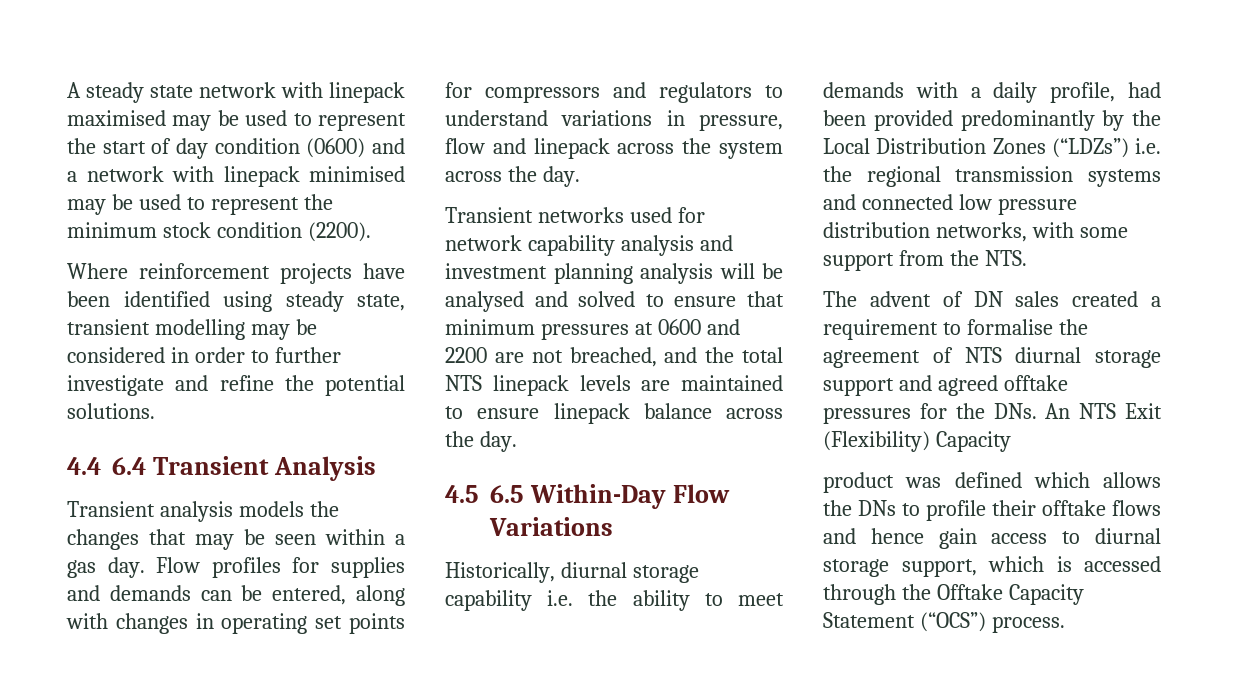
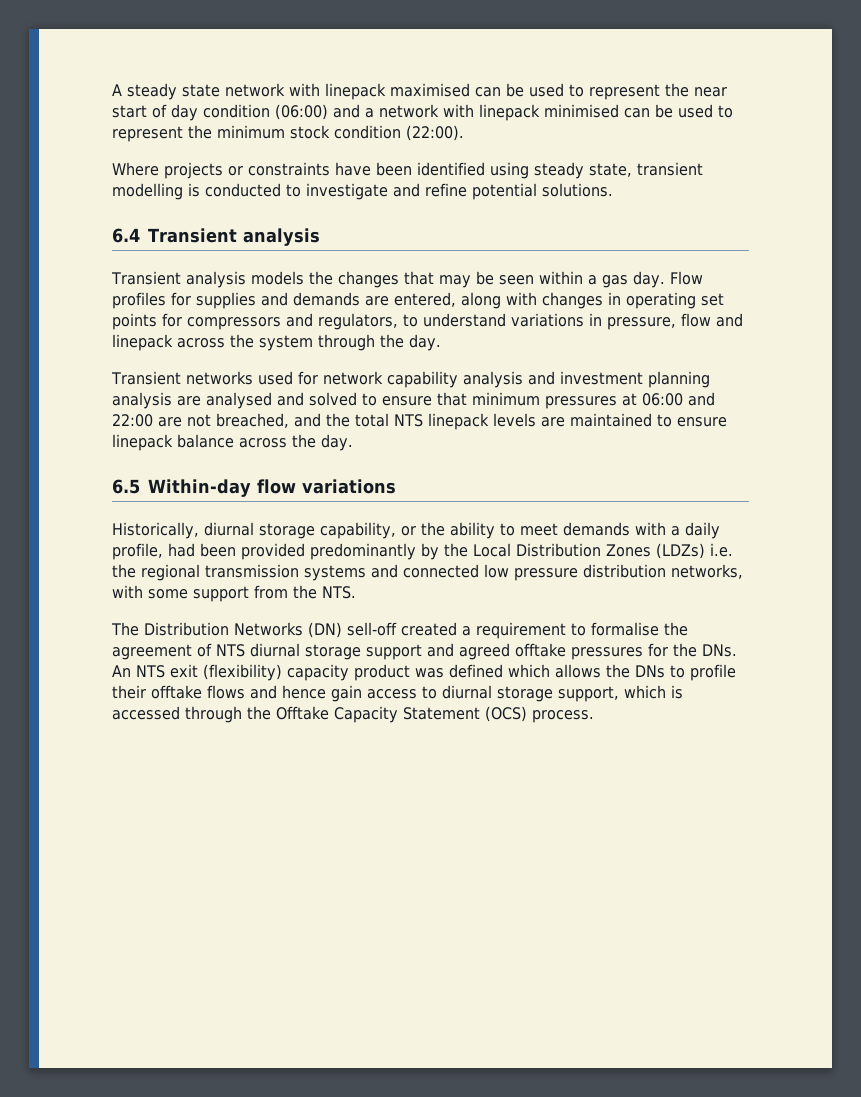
- A steady state network with linepack maximised may be used to represent the start of day condition (0600) and a network with linepack minimised may be used to represent the minimum stock condition (2200).
+ A steady state network with linepack maximised can be used to represent the near start of day condition (06:00) and a network with linepack minimised can be used to represent the minimum stock condition (22:00).
- Where reinforcement projects have been identified using steady state, transient modelling may be considered in order to further investigate and refine the potential solutions.
+ Where projects or constraints have been identified using steady state, transient modelling is conducted to investigate and refine potential solutions.
- 4.4 6.4 Transient Analysis
+ 6.4 Transient analysis
- Flow profiles for supplies and demands can be entered, along with changes in operating set points for compressors and regulators to understand variations in pressure, flow and linepack across the system across the day.
+ Flow profiles for supplies and demands are entered, along with changes in operating set points for compressors and regulators, to understand variations in pressure, flow and linepack across the system through the day.
- Transient networks used for network capability analysis and investment planning analysis will be analysed and solved to ensure that minimum pressures at 0600 and 2200 are not breached, and the total NTS linepack levels are maintained to ensure linepack balance across the day.
+ Transient networks used for network capability analysis and investment planning analysis are analysed and solved to ensure that minimum pressures at 06:00 and 22:00 are not breached, and the total NTS linepack levels are maintained to ensure linepack balance across the day.
- 4.5 6.5 Within-Day Flow Variations
+ 6.5 Within-day flow variations
- Historically, diurnal storage capability i.e. the ability to meet demands with a daily profile, had been provided predominantly by the Local Distribution Zones (“LDZs”) i.e. the regional transmission systems and connected low pressure distribution networks, with some support from the NTS.
+ Historically, diurnal storage capability, or the ability to meet demands with a daily profile, had been provided predominantly by the Local Distribution Zones (LDZs) i.e. the regional transmission systems and connected low pressure distribution networks, with some support from the NTS.
- The advent of DN sales created a requirement to formalise the agreement of NTS diurnal storage support and agreed offtake pressures for the DNs. An NTS Exit (Flexibility) Capacity
- product was defined which allows the DNs to profile their offtake flows and hence gain access to diurnal storage support, which is accessed through the Offtake Capacity Statement (“OCS”) process.
+ The Distribution Networks (DN) sell-off created a requirement to formalise the agreement of NTS diurnal storage support and agreed offtake pressures for the DNs. An NTS exit (flexibility) capacity product was defined which allows the DNs to profile their offtake flows and hence gain access to diurnal storage support, which is accessed through the Offtake Capacity Statement (OCS) process.

